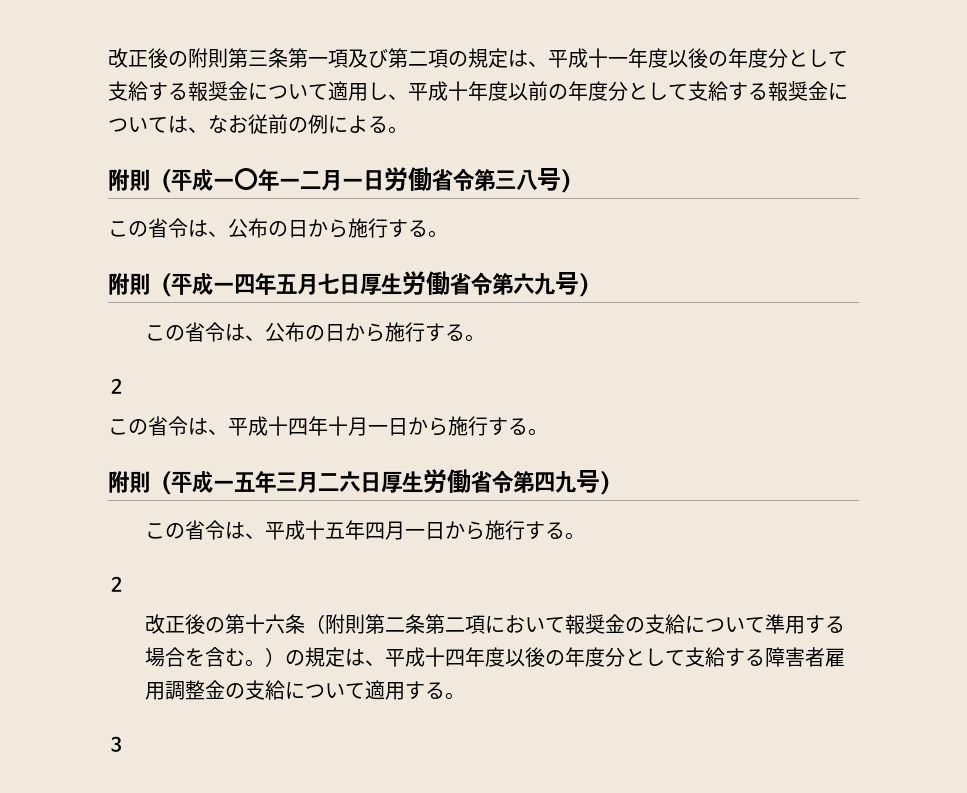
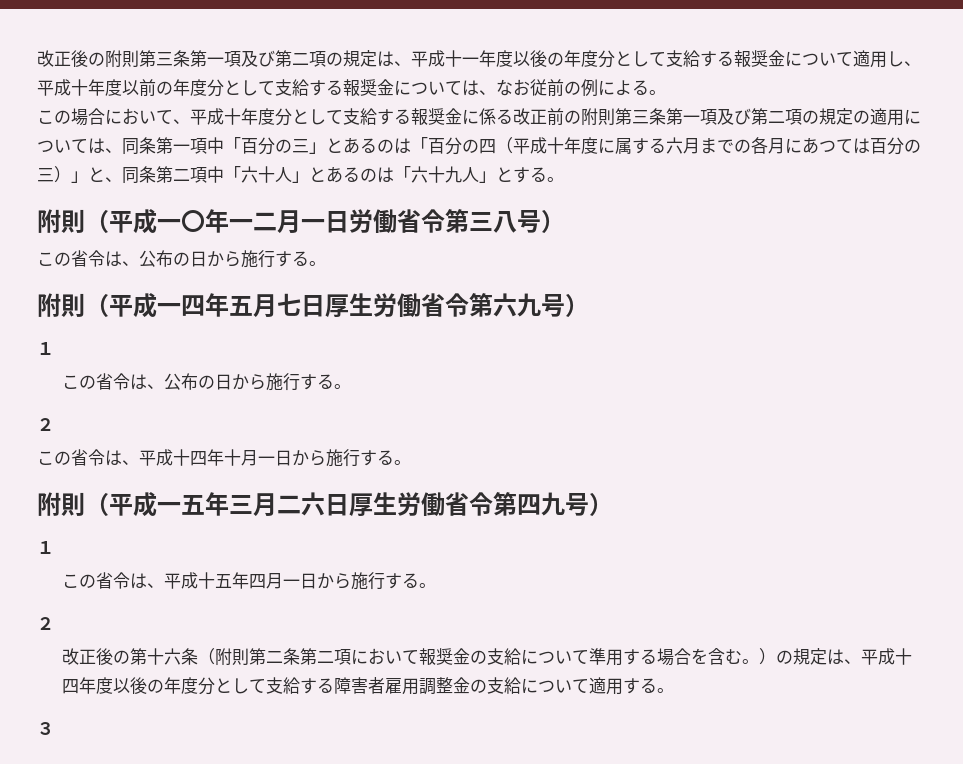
+ この場合において、平成十年度分として支給する報奨金に係る改正前の附則第三条第一項及び第二項の規定の適用については、同条第一項中「百分の三」とあるのは「百分の四（平成十年度に属する六月までの各月にあつては百分の三）」と、同条第二項中「六十人」とあるのは「六十九人」とする。
  附則（平成一四年五月七日厚生労働省令第六九号）
+ １
  附則（平成一五年三月二六日厚生労働省令第四九号）
+ １

